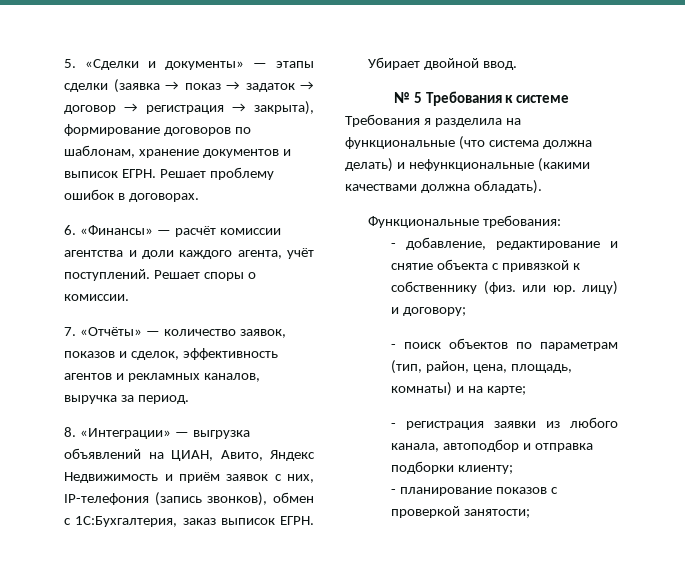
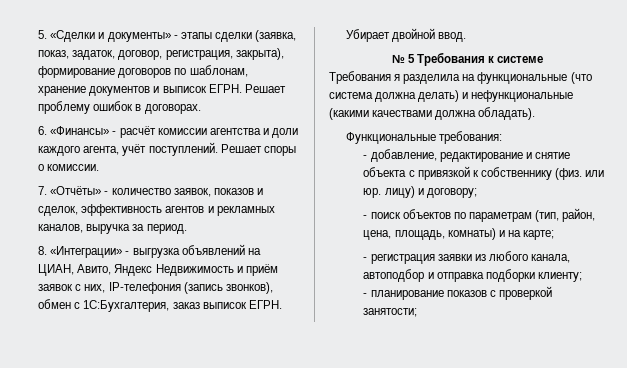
- 5. «Сделки и документы» — этапы сделки (заявка → показ → задаток → договор → регистрация → закрыта), формирование договоров по шаблонам, хранение документов и выписок ЕГРН.
+ 5. «Сделки и документы» - этапы сделки (заявка, показ, задаток, договор, регистрация, закрыта), формирование договоров по шаблонам, хранение документов и выписок ЕГРН.
- 6. «Финансы» — расчёт комиссии агентства и доли каждого агента, учёт поступлений.
+ 6. «Финансы» - расчёт комиссии агентства и доли каждого агента, учёт поступлений.
- 7. «Отчёты» — количество заявок, показов и сделок, эффективность агентов и рекламных каналов, выручка за период.
+ 7. «Отчёты» - количество заявок, показов и сделок, эффективность агентов и рекламных каналов, выручка за период.
- 8. «Интеграции» — выгрузка объявлений на ЦИАН, Авито, Яндекс Недвижимость и приём заявок с них, IP-телефония (запись звонков), обмен с 1С:Бухгалтерия, заказ выписок ЕГРН.
+ 8. «Интеграции» - выгрузка объявлений на ЦИАН, Авито, Яндекс Недвижимость и приём заявок с них, IP-телефония (запись звонков), обмен с 1С:Бухгалтерия, заказ выписок ЕГРН.

